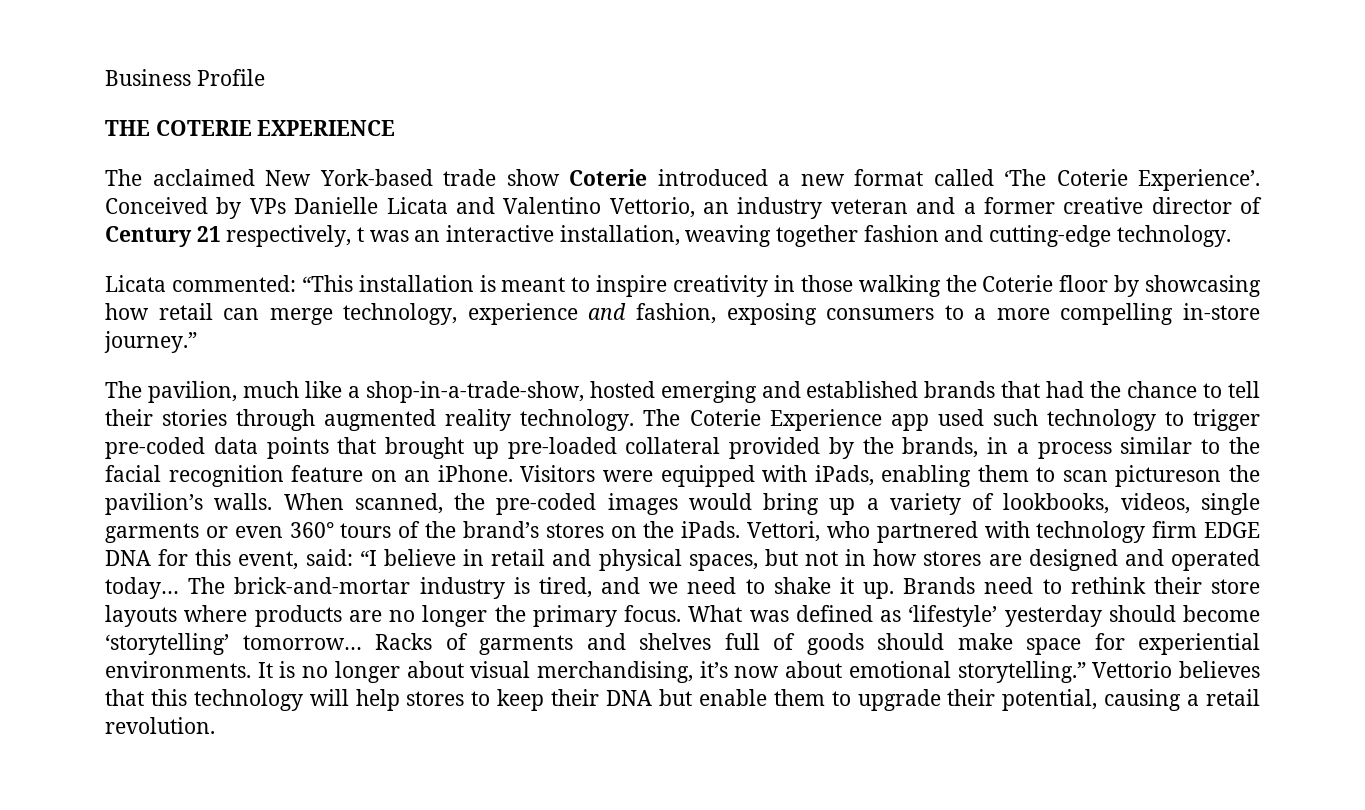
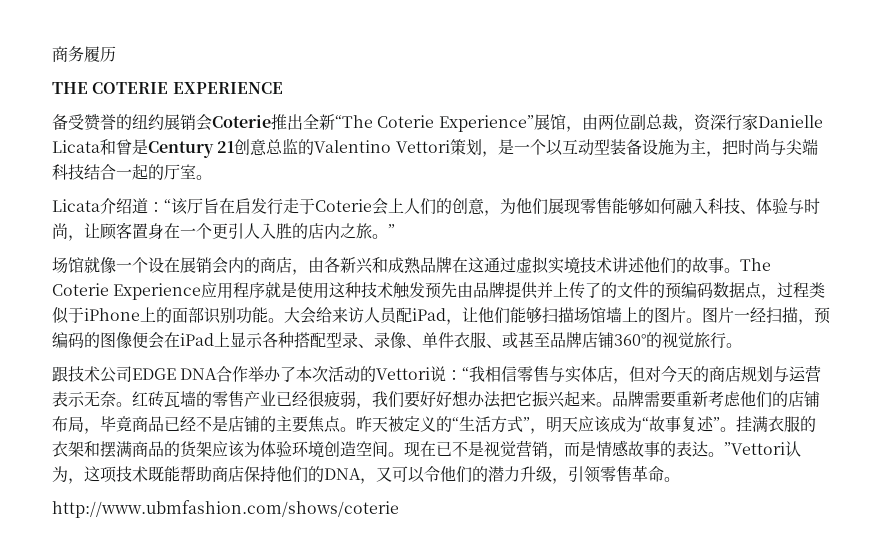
- Business Profile
+ 商务履历
- The acclaimed New York-based trade show Coterie introduced a new format called ‘The Coterie Experience’. Conceived by VPs Danielle Licata and Valentino Vettorio, an industry veteran and a former creative director of Century 21 respectively, t was an interactive installation, weaving together fashion and cutting-edge technology.
- Licata commented: “This installation is meant to inspire creativity in those walking the Coterie floor by showcasing how retail can merge technology, experience and fashion, exposing consumers to a more compelling in-store journey.”
- The pavilion, much like a shop-in-a-trade-show, hosted emerging and established brands that had the chance to tell their stories through augmented reality technology. The Coterie Experience app used such technology to trigger pre-coded data points that brought up pre-loaded collateral provided by the brands, in a process similar to the facial recognition feature on an iPhone. Visitors were equipped with iPads, enabling them to scan pictureson the pavilion’s walls. When scanned, the pre-coded images would bring up a variety of lookbooks, videos, single garments or even 360° tours of the brand’s stores on the iPads. Vettori, who partnered with technology firm EDGE DNA for this event, said: “I believe in retail and physical spaces, but not in how stores are designed and operated today… The brick-and-mortar industry is tired, and we need to shake it up. Brands need to rethink their store layouts where products are no longer the primary focus. What was defined as ‘lifestyle’ yesterday should become ‘storytelling’ tomorrow… Racks of garments and shelves full of goods should make space for experiential environments. It is no longer about visual merchandising, it’s now about emotional storytelling.” Vettorio believes that this technology will help stores to keep their DNA but enable them to upgrade their potential, causing a retail revolution.
+ 备受赞誉的纽约展销会Coterie推出全新“The Coterie Experience”展馆，由两位副总裁，资深行家Danielle Licata和曾是Century 21创意总监的Valentino Vettori策划，是一个以互动型装备设施为主，把时尚与尖端科技结合一起的厅室。
+ Licata介绍道：“该厅旨在启发行走于Coterie会上人们的创意，为他们展现零售能够如何融入科技、体验与时尚，让顾客置身在一个更引人入胜的店内之旅。”
+ 场馆就像一个设在展销会内的商店，由各新兴和成熟品牌在这通过虚拟实境技术讲述他们的故事。The Coterie Experience应用程序就是使用这种技术触发预先由品牌提供并上传了的文件的预编码数据点，过程类似于iPhone上的面部识别功能。大会给来访人员配iPad，让他们能够扫描场馆墙上的图片。图片一经扫描，预编码的图像便会在iPad上显示各种搭配型录、录像、单件衣服、或甚至品牌店铺360°的视觉旅行。
+ 跟技术公司EDGE DNA合作举办了本次活动的Vettori说：“我相信零售与实体店，但对今天的商店规划与运营表示无奈。红砖瓦墙的零售产业已经很疲弱，我们要好好想办法把它振兴起来。品牌需要重新考虑他们的店铺布局，毕竟商品已经不是店铺的主要焦点。昨天被定义的“生活方式”，明天应该成为“故事复述”。挂满衣服的衣架和摆满商品的货架应该为体验环境创造空间。现在已不是视觉营销，而是情感故事的表达。”Vettori认为，这项技术既能帮助商店保持他们的DNA，又可以令他们的潜力升级，引领零售革命。
+ http://www.ubmfashion.com/shows/coterie

